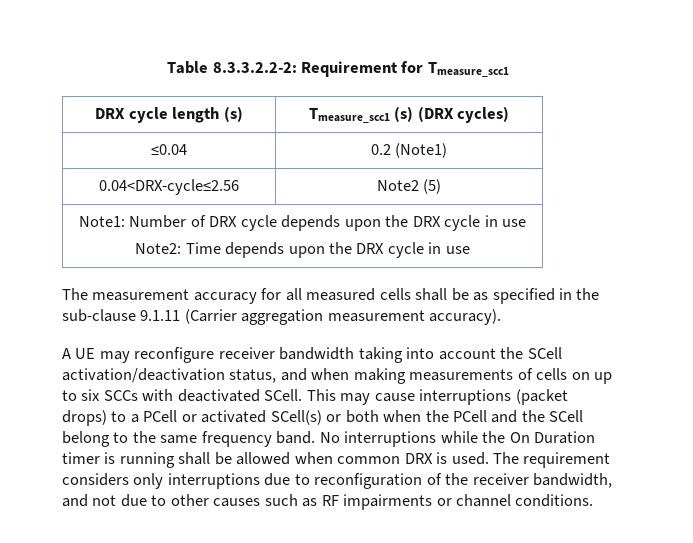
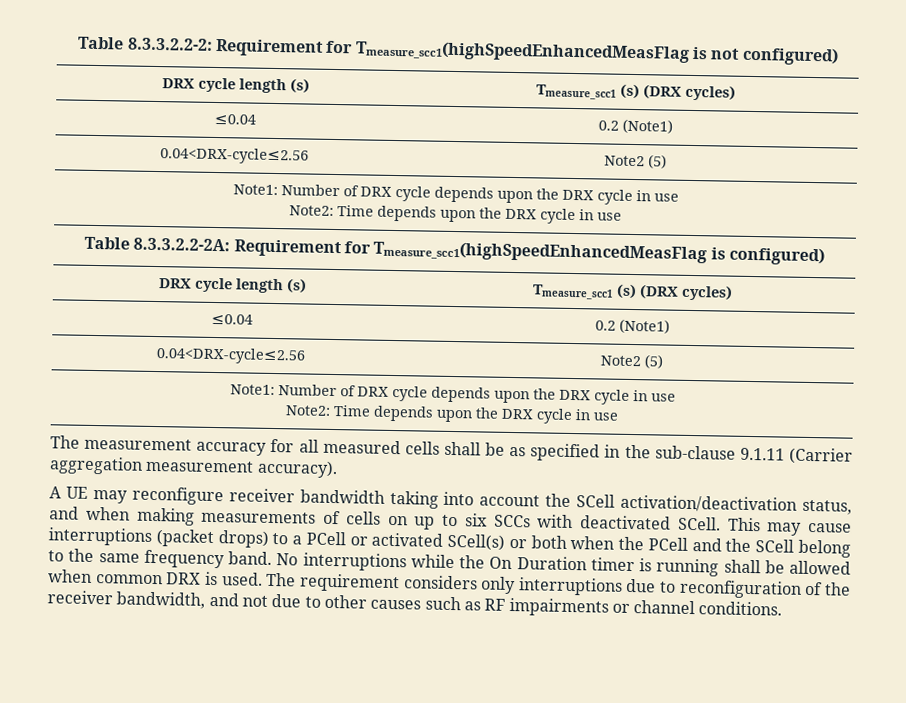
- Table 8.3.3.2.2-2: Requirement for Tmeasure_scc1
+ Table 8.3.3.2.2-2: Requirement for Tmeasure_scc1(highSpeedEnhancedMeasFlag is not configured)
+ DRX cycle length (s) | Tmeasure_scc1 (s) (DRX cycles)
+ ≤0.04 | 0.2 (Note1)
+ 0.04<DRX-cycle≤2.56 | Note2 (5)
+ Note1: Number of DRX cycle depends upon the DRX cycle in use
+ Note2: Time depends upon the DRX cycle in use
+ Table 8.3.3.2.2-2A: Requirement for Tmeasure_scc1(highSpeedEnhancedMeasFlag is configured)

